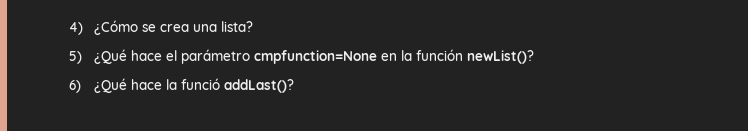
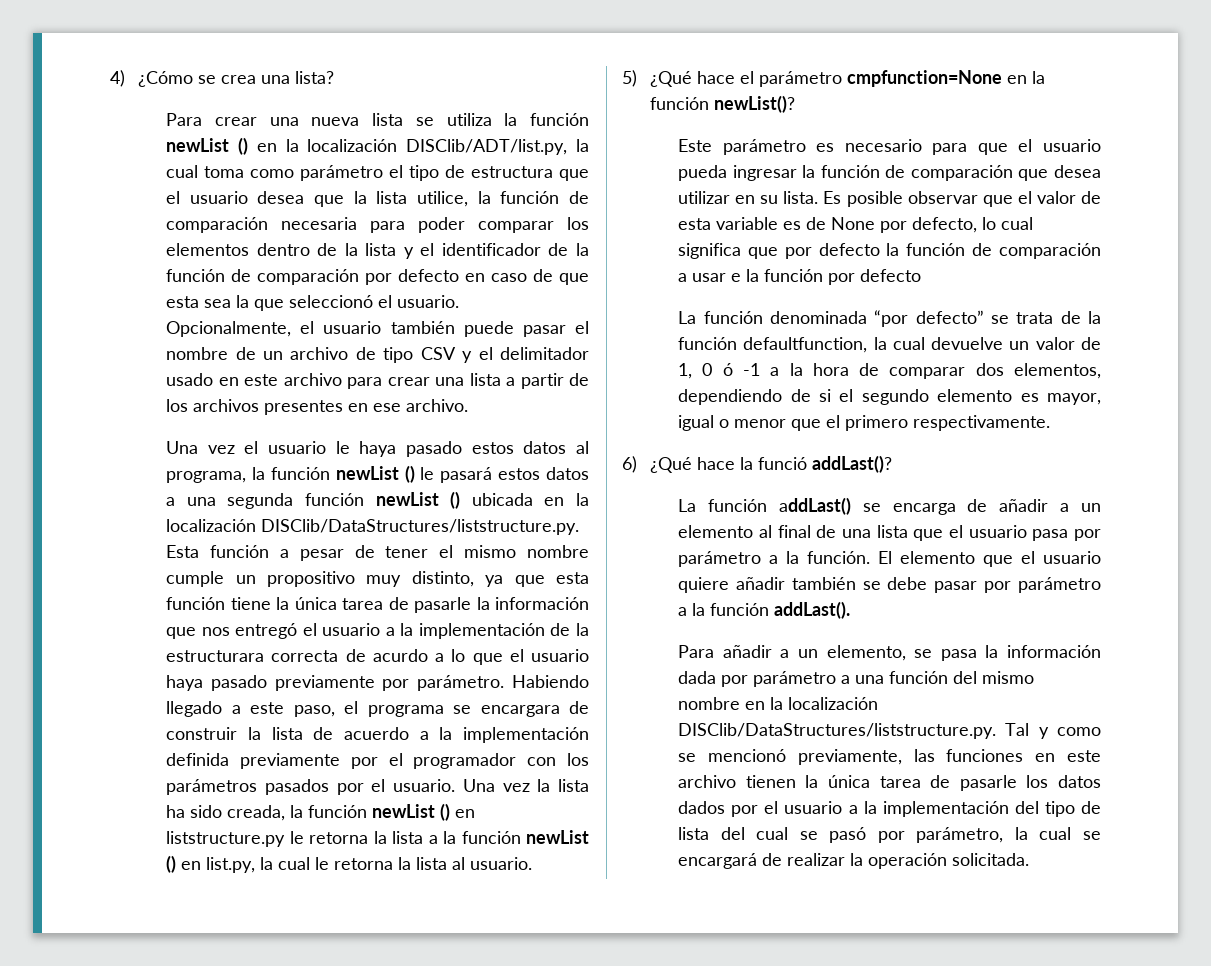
+ Para crear una nueva lista se utiliza la función newList () en la localización DISClib/ADT/list.py, la cual toma como parámetro el tipo de estructura que el usuario desea que la lista utilice, la función de comparación necesaria para poder comparar los elementos dentro de la lista y el identificador de la función de comparación por defecto en caso de que esta sea la que seleccionó el usuario. Opcionalmente, el usuario también puede pasar el nombre de un archivo de tipo CSV y el delimitador usado en este archivo para crear una lista a partir de los archivos presentes en ese archivo.
+ Una vez el usuario le haya pasado estos datos al programa, la función newList () le pasará estos datos a una segunda función newList () ubicada en la localización DISClib/DataStructures/liststructure.py. Esta función a pesar de tener el mismo nombre cumple un propositivo muy distinto, ya que esta función tiene la única tarea de pasarle la información que nos entregó el usuario a la implementación de la estructurara correcta de acurdo a lo que el usuario haya pasado previamente por parámetro. Habiendo llegado a este paso, el programa se encargara de construir la lista de acuerdo a la implementación definida previamente por el programador con los parámetros pasados por el usuario. Una vez la lista ha sido creada, la función newList () en liststructure.py le retorna la lista a la función newList () en list.py, la cual le retorna la lista al usuario.
+ Este parámetro es necesario para que el usuario pueda ingresar la función de comparación que desea utilizar en su lista. Es posible observar que el valor de esta variable es de None por defecto, lo cual significa que por defecto la función de comparación a usar e la función por defecto
+ La función denominada “por defecto” se trata de la función defaultfunction, la cual devuelve un valor de 1, 0 ó -1 a la hora de comparar dos elementos, dependiendo de si el segundo elemento es mayor, igual o menor que el primero respectivamente.
+ La función addLast() se encarga de añadir a un elemento al final de una lista que el usuario pasa por parámetro a la función. El elemento que el usuario quiere añadir también se debe pasar por parámetro a la función addLast().
+ Para añadir a un elemento, se pasa la información dada por parámetro a una función del mismo nombre en la localización DISClib/DataStructures/liststructure.py. Tal y como se mencionó previamente, las funciones en este archivo tienen la única tarea de pasarle los datos dados por el usuario a la implementación del tipo de lista del cual se pasó por parámetro, la cual se encargará de realizar la operación solicitada.

